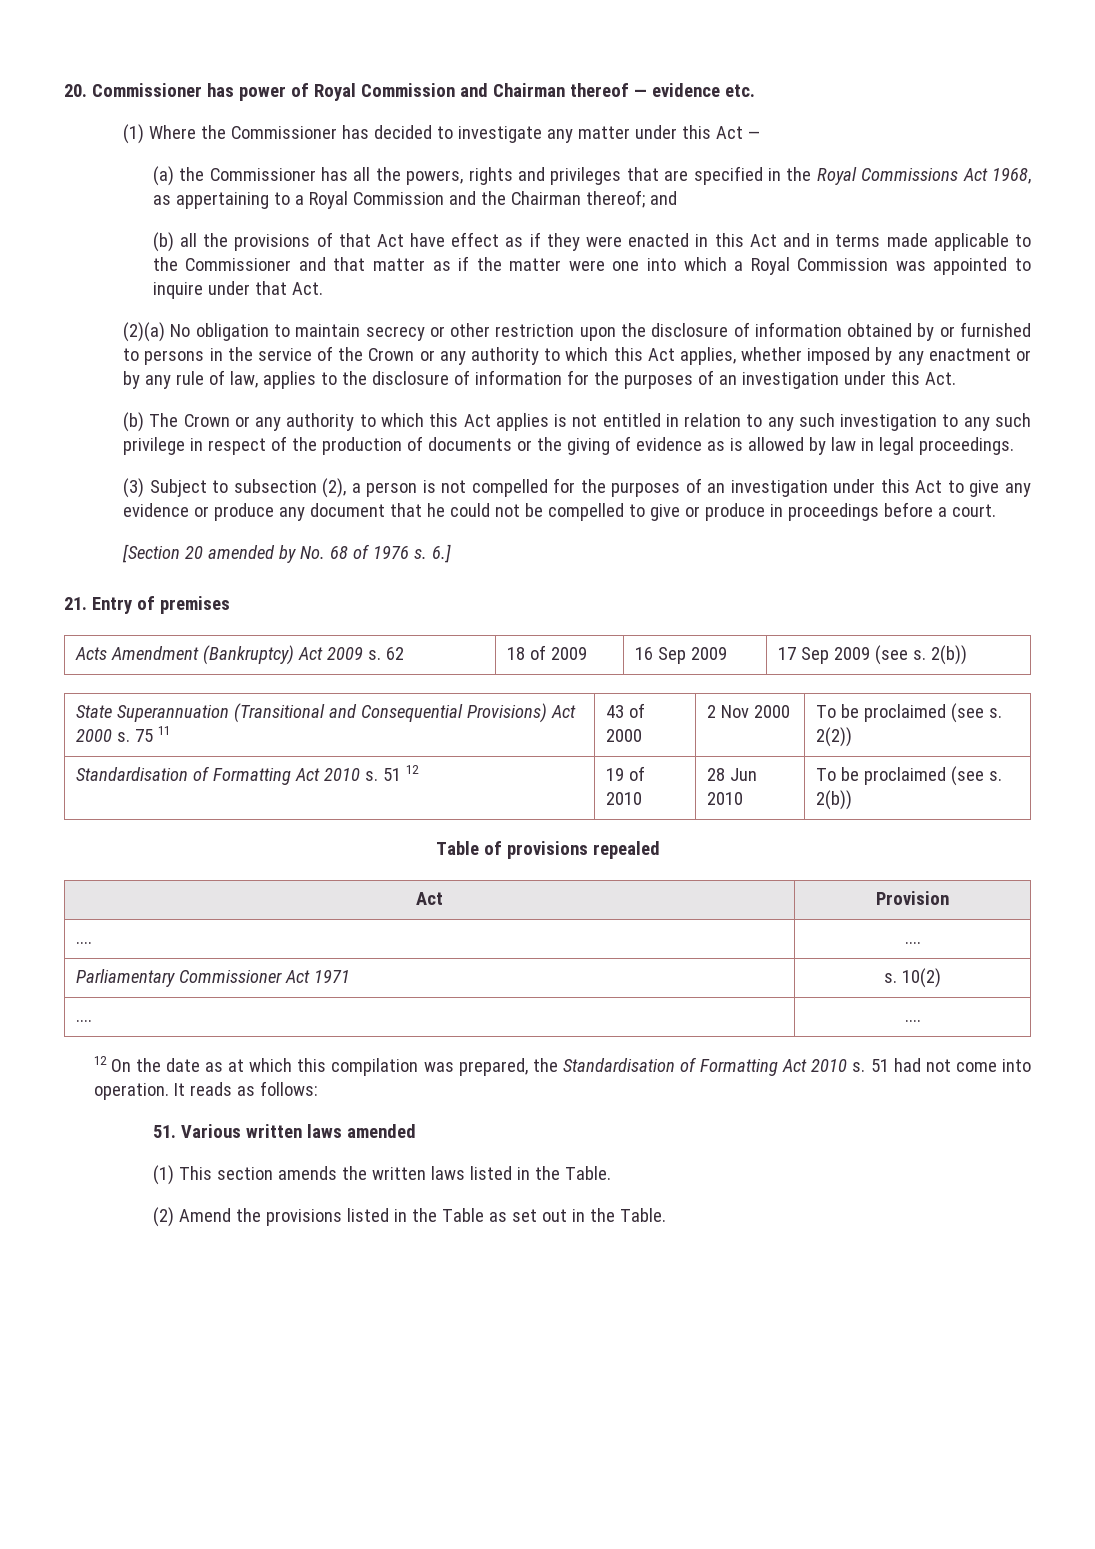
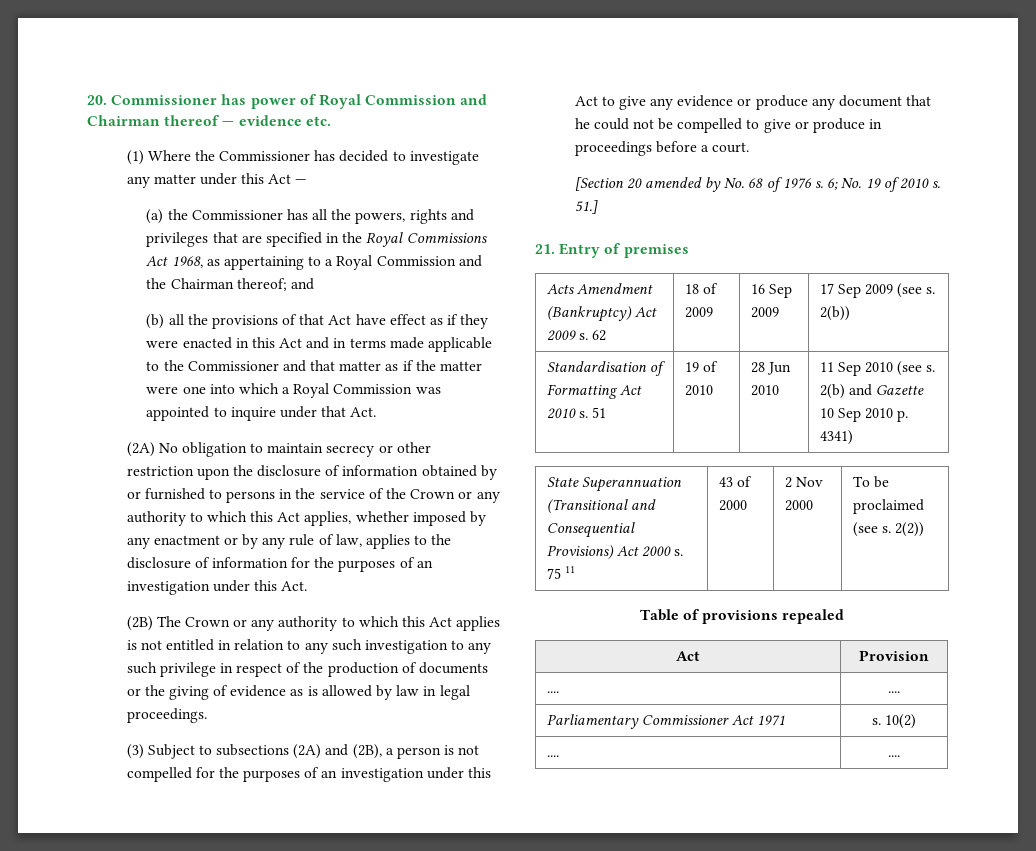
- (2)(a) No obligation to maintain secrecy or other restriction upon the disclosure of information obtained by or furnished to persons in the service of the Crown or any authority to which this Act applies, whether imposed by any enactment or by any rule of law, applies to the disclosure of information for the purposes of an investigation under this Act.
+ (2A) No obligation to maintain secrecy or other restriction upon the disclosure of information obtained by or furnished to persons in the service of the Crown or any authority to which this Act applies, whether imposed by any enactment or by any rule of law, applies to the disclosure of information for the purposes of an investigation under this Act.
- (b) The Crown or any authority to which this Act applies is not entitled in relation to any such investigation to any such privilege in respect of the production of documents or the giving of evidence as is allowed by law in legal proceedings.
+ (2B) The Crown or any authority to which this Act applies is not entitled in relation to any such investigation to any such privilege in respect of the production of documents or the giving of evidence as is allowed by law in legal proceedings.
- (3) Subject to subsection (2), a person is not compelled for the purposes of an investigation under this Act to give any evidence or produce any document that he could not be compelled to give or produce in proceedings before a court.
+ (3) Subject to subsections (2A) and (2B), a person is not compelled for the purposes of an investigation under this Act to give any evidence or produce any document that he could not be compelled to give or produce in proceedings before a court.
- 6.]
+ 6; No. 19 of 2010 s. 51.]
+ Standardisation of Formatting Act 2010 s. 51 | 19 of 2010 | 28 Jun 2010 | 11 Sep 2010 (see s. 2(b) and Gazette 10 Sep 2010 p. 4341)
- Standardisation of Formatting Act 2010 s. 51 12 | 19 of 2010 | 28 Jun 2010 | To be proclaimed (see s. 2(b))
- 12 On the date as at which this compilation was prepared, the Standardisation of Formatting Act 2010 s. 51 had not come into operation. It reads as follows:
- 51. Various written laws amended
- (1) This section amends the written laws listed in the Table.
- (2) Amend the provisions listed in the Table as set out in the Table.

